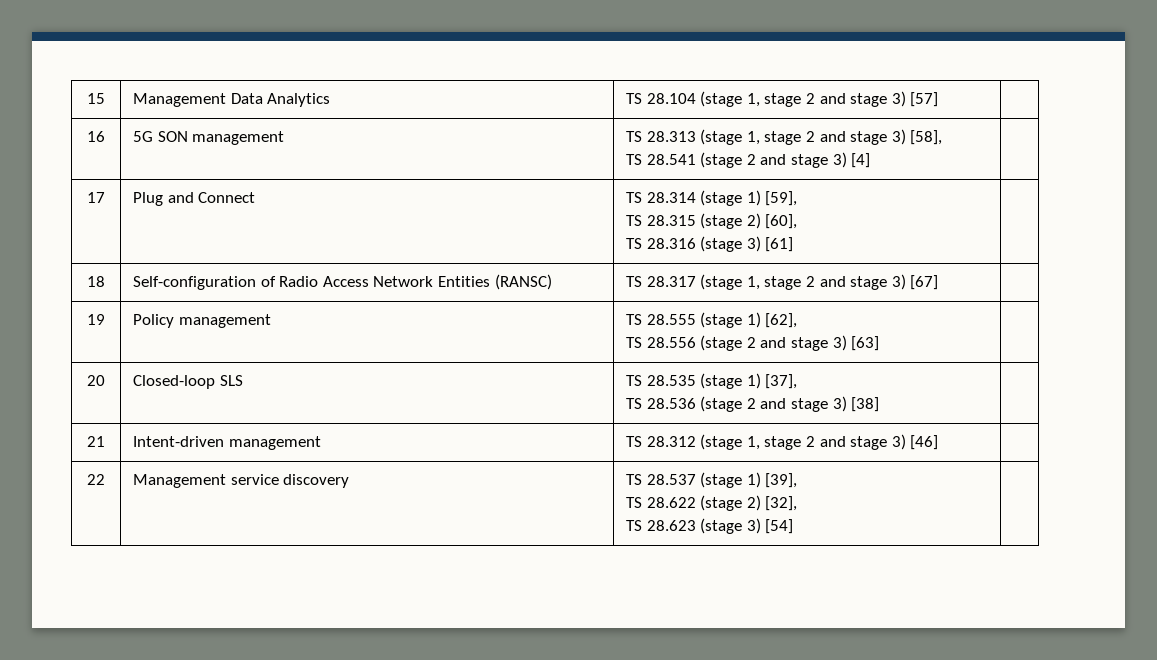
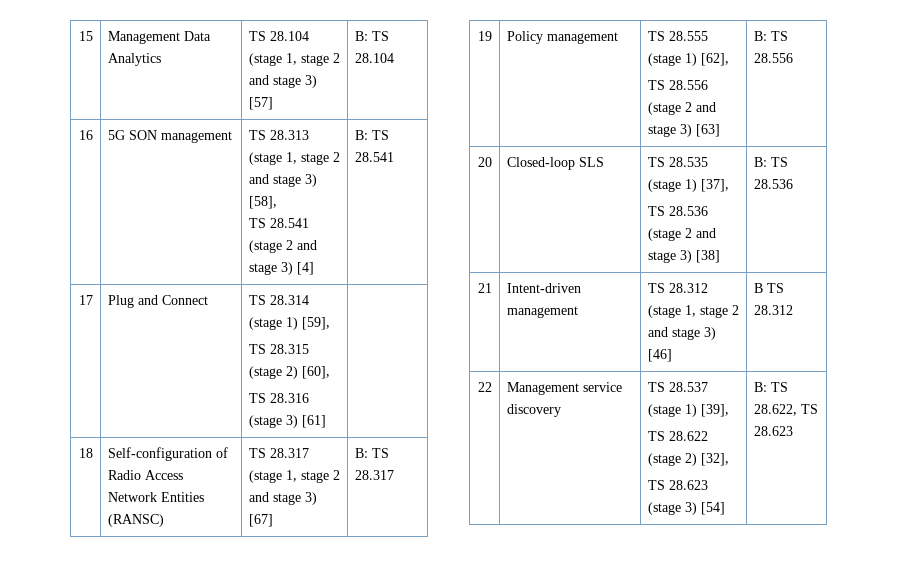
- 15 | Management Data Analytics | TS 28.104 (stage 1, stage 2 and stage 3) [57] |
+ 15 | Management Data Analytics | TS 28.104 (stage 1, stage 2 and stage 3) [57] | B: TS 28.104
  16 | 5G SON management | TS 28.313 (stage 1, stage 2 and stage 3) [58],
- TS 28.541 (stage 2 and stage 3) [4] |
+ TS 28.541 (stage 2 and stage 3) [4] | B: TS 28.541
- 18 | Self-configuration of Radio Access Network Entities (RANSC) | TS 28.317 (stage 1, stage 2 and stage 3) [67] |
+ 18 | Self-configuration of Radio Access Network Entities (RANSC) | TS 28.317 (stage 1, stage 2 and stage 3) [67] | B: TS 28.317
  19 | Policy management | TS 28.555 (stage 1) [62],
- TS 28.556 (stage 2 and stage 3) [63] |
+ TS 28.556 (stage 2 and stage 3) [63] | B: TS 28.556
  20 | Closed-loop SLS | TS 28.535 (stage 1) [37],
- TS 28.536 (stage 2 and stage 3) [38] |
+ TS 28.536 (stage 2 and stage 3) [38] | B: TS 28.536
- 21 | Intent-driven management | TS 28.312 (stage 1, stage 2 and stage 3) [46] |
+ 21 | Intent-driven management | TS 28.312 (stage 1, stage 2 and stage 3) [46] | B TS 28.312
  22 | Management service discovery | TS 28.537 (stage 1) [39],
  TS 28.622 (stage 2) [32],
- TS 28.623 (stage 3) [54] |
+ TS 28.623 (stage 3) [54] | B: TS 28.622, TS 28.623

